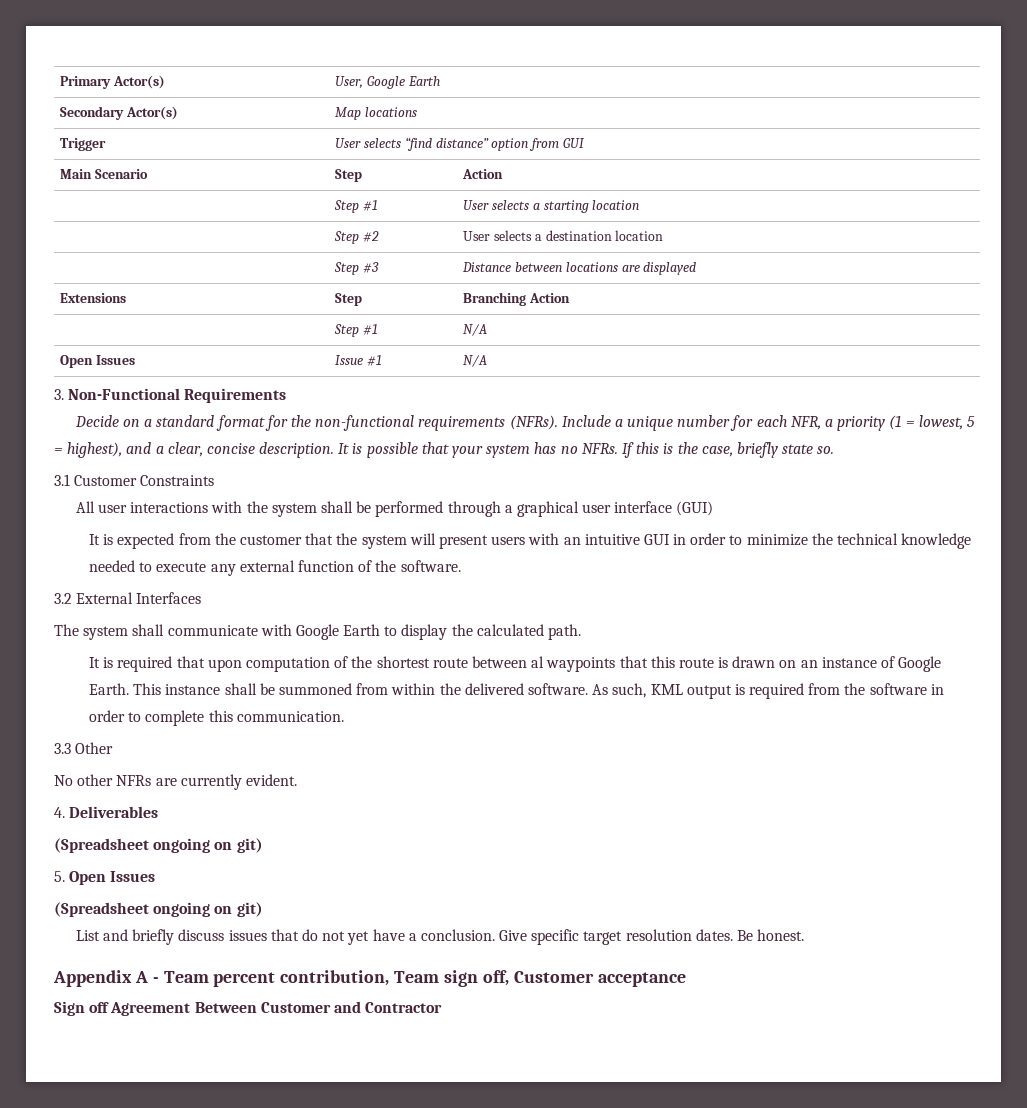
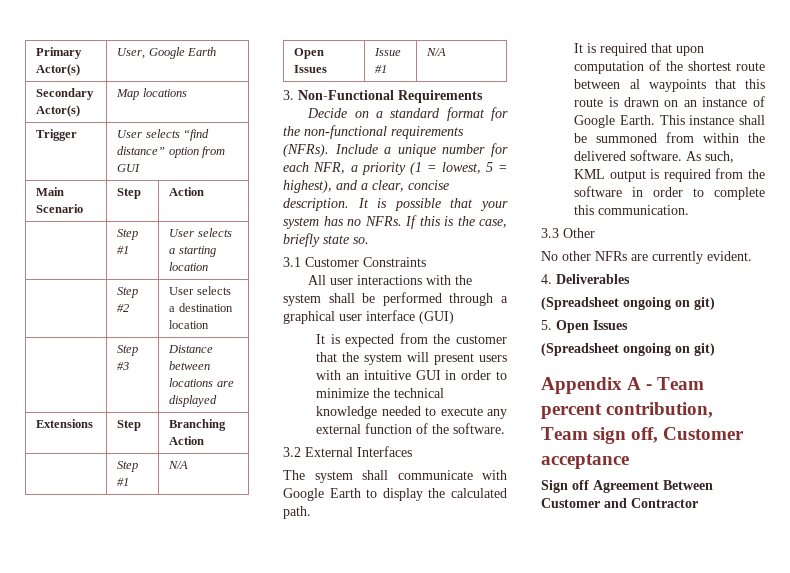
- List and briefly discuss issues that do not yet have a conclusion. Give specific target resolution dates. Be honest.

